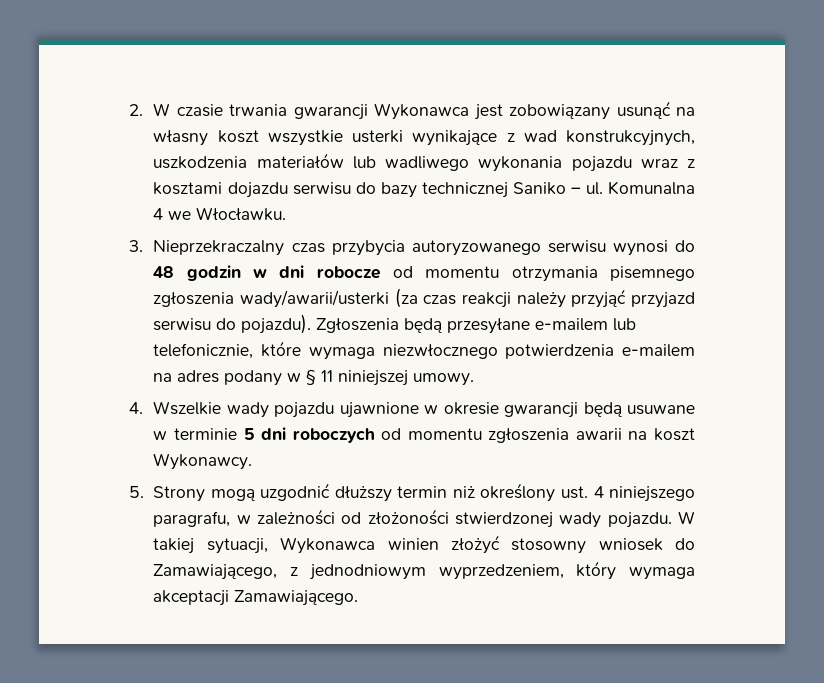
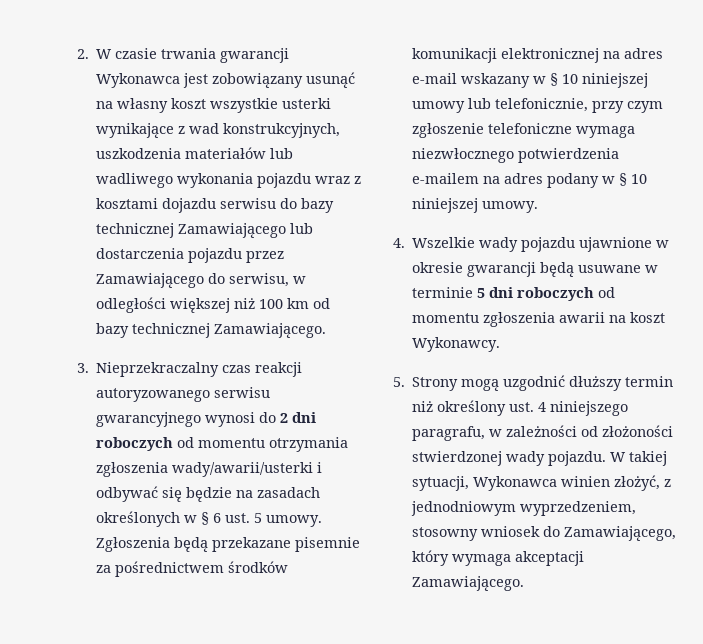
- 2. W czasie trwania gwarancji Wykonawca jest zobowiązany usunąć na własny koszt wszystkie usterki wynikające z wad konstrukcyjnych, uszkodzenia materiałów lub wadliwego wykonania pojazdu wraz z kosztami dojazdu serwisu do bazy technicznej Saniko – ul. Komunalna 4 we Włocławku.
+ 2. W czasie trwania gwarancji Wykonawca jest zobowiązany usunąć na własny koszt wszystkie usterki wynikające z wad konstrukcyjnych, uszkodzenia materiałów lub wadliwego wykonania pojazdu wraz z kosztami dojazdu serwisu do bazy technicznej Zamawiającego lub dostarczenia pojazdu przez Zamawiającego do serwisu, w odległości większej niż 100 km od bazy technicznej Zamawiającego.
- 3. Nieprzekraczalny czas przybycia autoryzowanego serwisu wynosi do 48 godzin w dni robocze od momentu otrzymania pisemnego zgłoszenia wady/awarii/usterki (za czas reakcji należy przyjąć przyjazd serwisu do pojazdu). Zgłoszenia będą przesyłane e-mailem lub telefonicznie, które wymaga niezwłocznego potwierdzenia e-mailem na adres podany w § 11 niniejszej umowy.
+ 3. Nieprzekraczalny czas reakcji autoryzowanego serwisu gwarancyjnego wynosi do 2 dni roboczych od momentu otrzymania zgłoszenia wady/awarii/usterki i odbywać się będzie na zasadach określonych w § 6 ust. 5 umowy. Zgłoszenia będą przekazane pisemnie za pośrednictwem środków komunikacji elektronicznej na adres e-mail wskazany w § 10 niniejszej umowy lub telefonicznie, przy czym zgłoszenie telefoniczne wymaga niezwłocznego potwierdzenia e-mailem na adres podany w § 10 niniejszej umowy.
- W takiej sytuacji, Wykonawca winien złożyć stosowny wniosek do Zamawiającego, z jednodniowym wyprzedzeniem, który wymaga akceptacji Zamawiającego.
+ W takiej sytuacji, Wykonawca winien złożyć, z jednodniowym wyprzedzeniem, stosowny wniosek do Zamawiającego, który wymaga akceptacji Zamawiającego.

